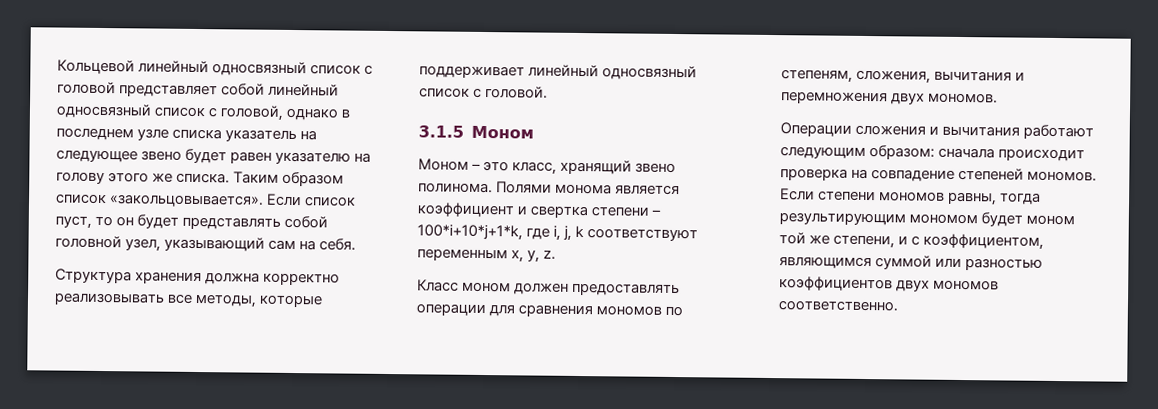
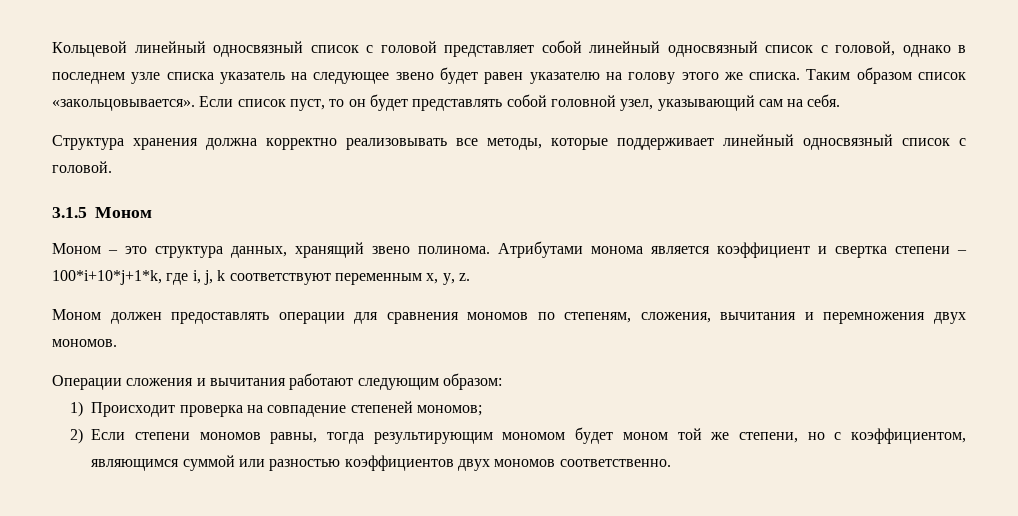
- Моном – это класс, хранящий звено полинома.
+ Моном – это структура данных, хранящий звено полинома.
- Полями монома является коэффициент и свертка степени – 100*i+10*j+1*k, где i, j, k соответствуют переменным x, y, z.
+ Атрибутами монома является коэффициент и свертка степени – 100*i+10*j+1*k, где i, j, k соответствуют переменным x, y, z.
- Класс моном должен предоставлять операции для сравнения мономов по степеням, сложения, вычитания и перемножения двух мономов.
+ Моном должен предоставлять операции для сравнения мономов по степеням, сложения, вычитания и перемножения двух мономов.
- Операции сложения и вычитания работают следующим образом: сначала происходит проверка на совпадение степеней мономов. Если степени мономов равны, тогда результирующим мономом будет моном той же степени, и с коэффициентом, являющимся суммой или разностью коэффициентов двух мономов соответственно.
+ Операции сложения и вычитания работают следующим образом:
+ 1) Происходит проверка на совпадение степеней мономов;
+ 2) Если степени мономов равны, тогда результирующим мономом будет моном той же степени, но с коэффициентом, являющимся суммой или разностью коэффициентов двух мономов соответственно.

